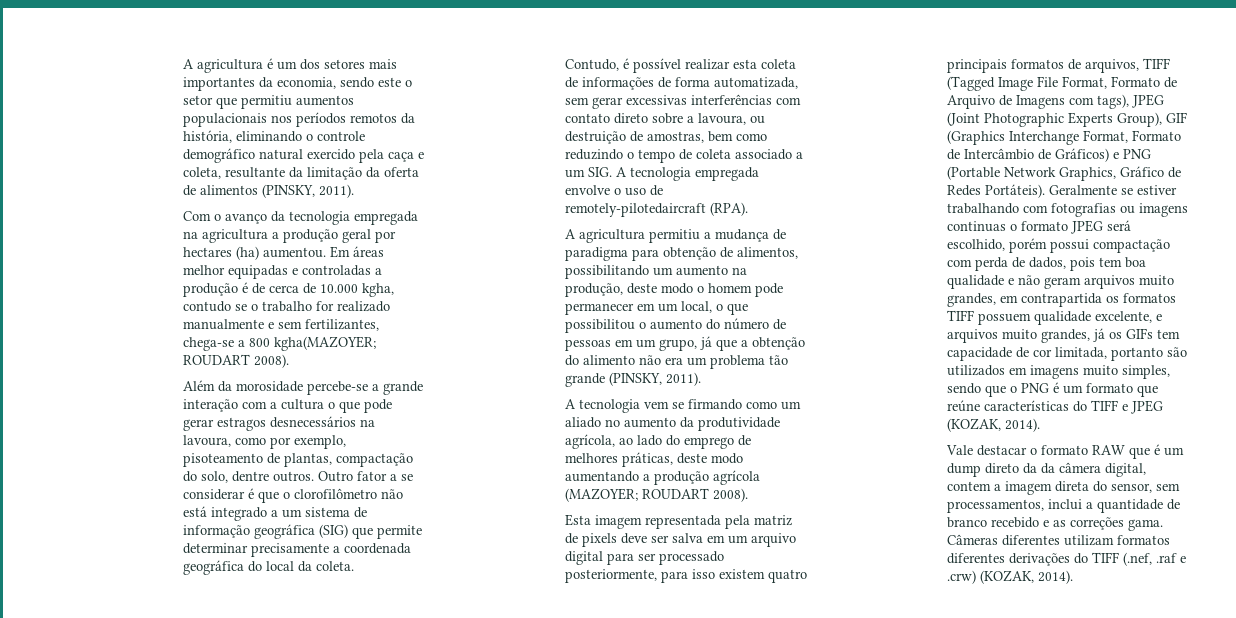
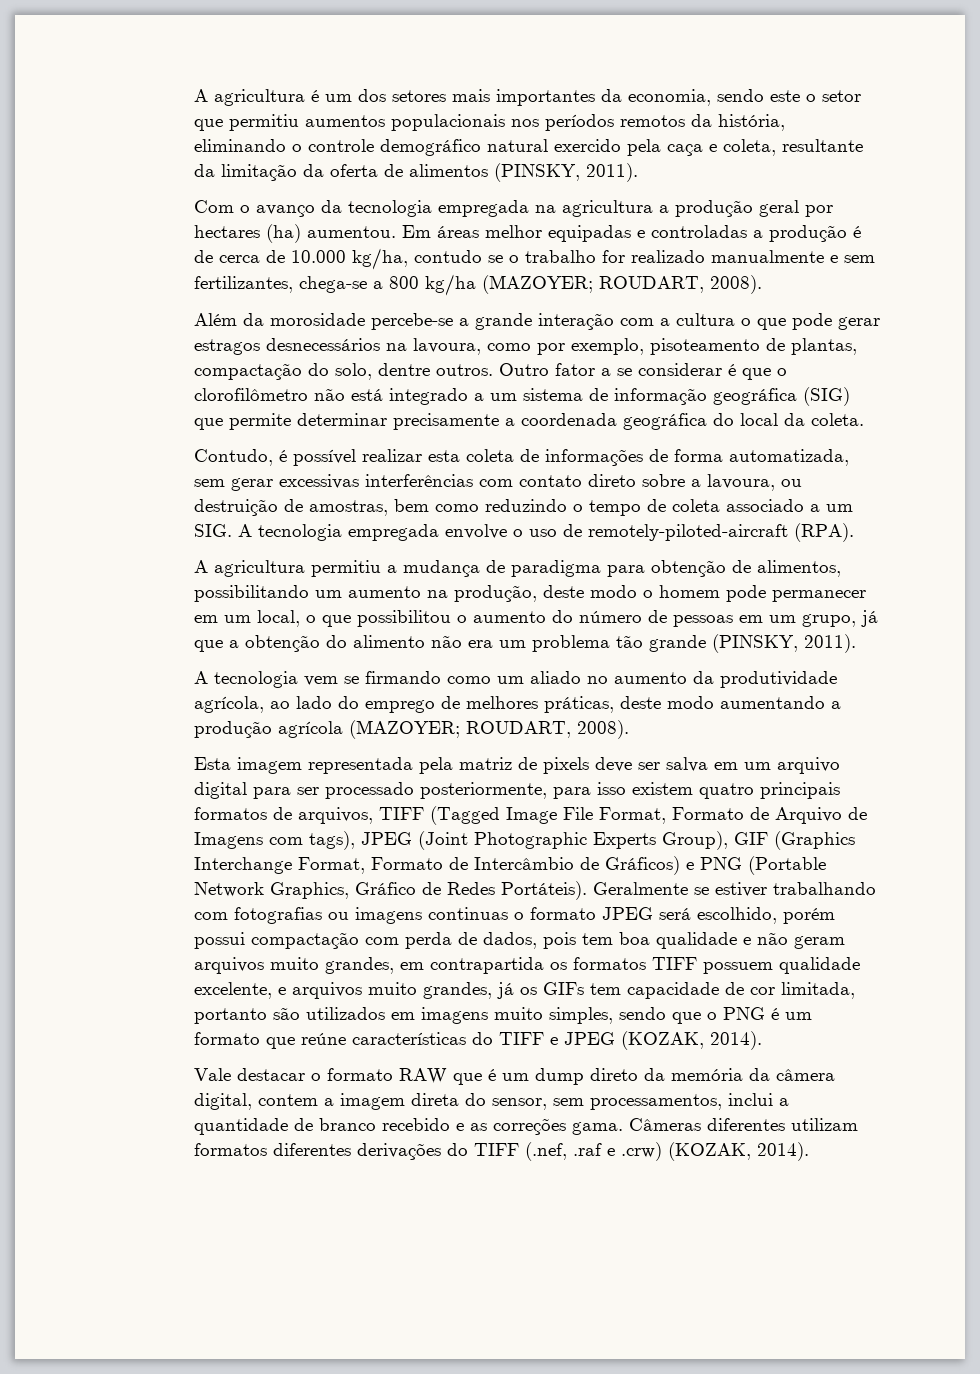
- Em áreas melhor equipadas e controladas a produção é de cerca de 10.000 kgha, contudo se o trabalho for realizado manualmente e sem fertilizantes, chega-se a 800 kgha(MAZOYER; ROUDART 2008).
+ Em áreas melhor equipadas e controladas a produção é de cerca de 10.000 kg/ha, contudo se o trabalho for realizado manualmente e sem fertilizantes, chega-se a 800 kg/ha (MAZOYER; ROUDART, 2008).
- Contudo, é possível realizar esta coleta de informações de forma automatizada, sem gerar excessivas interferências com contato direto sobre a lavoura, ou destruição de amostras, bem como reduzindo o tempo de coleta associado a um SIG. A tecnologia empregada envolve o uso de remotely-pilotedaircraft (RPA).
+ Contudo, é possível realizar esta coleta de informações de forma automatizada, sem gerar excessivas interferências com contato direto sobre a lavoura, ou destruição de amostras, bem como reduzindo o tempo de coleta associado a um SIG. A tecnologia empregada envolve o uso de remotely-piloted-aircraft (RPA).
- A tecnologia vem se firmando como um aliado no aumento da produtividade agrícola, ao lado do emprego de melhores práticas, deste modo aumentando a produção agrícola (MAZOYER; ROUDART 2008).
+ A tecnologia vem se firmando como um aliado no aumento da produtividade agrícola, ao lado do emprego de melhores práticas, deste modo aumentando a produção agrícola (MAZOYER; ROUDART, 2008).
- Vale destacar o formato RAW que é um dump direto da da câmera digital, contem a imagem direta do sensor, sem processamentos, inclui a quantidade de branco recebido e as correções gama.
+ Vale destacar o formato RAW que é um dump direto da memória da câmera digital, contem a imagem direta do sensor, sem processamentos, inclui a quantidade de branco recebido e as correções gama.

